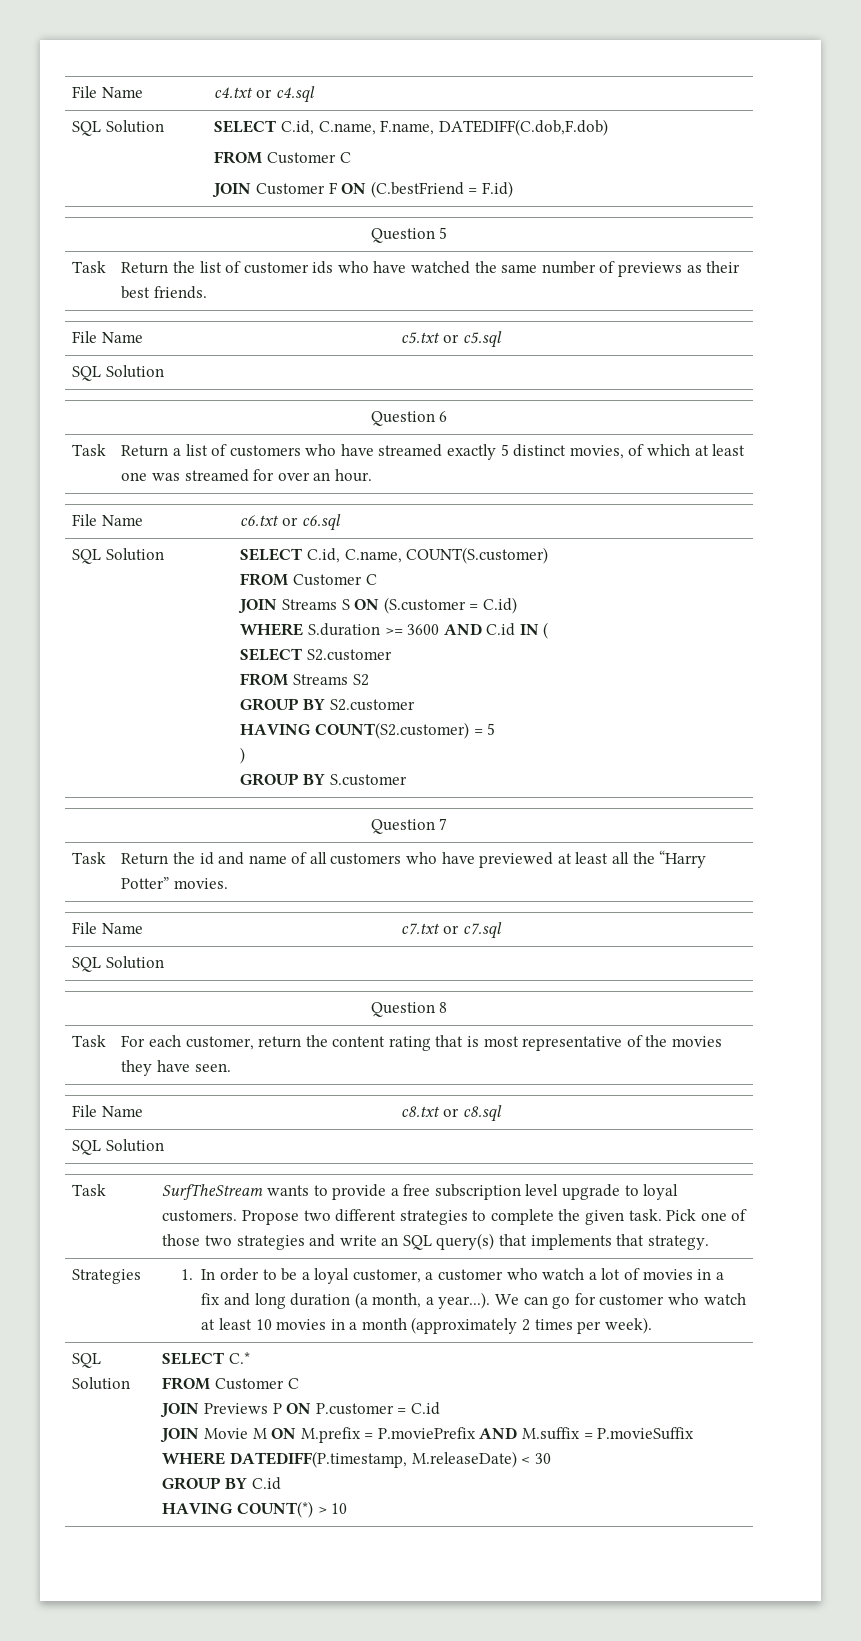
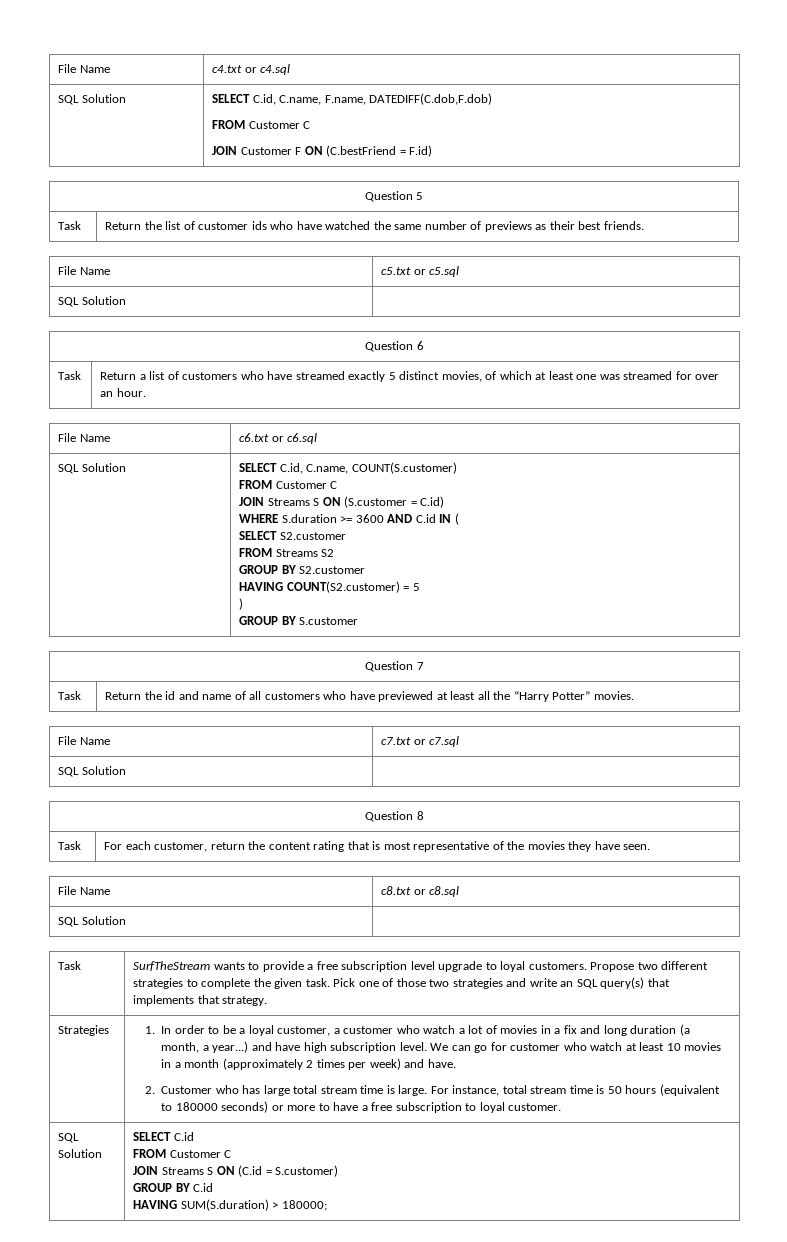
- 1. In order to be a loyal customer, a customer who watch a lot of movies in a fix and long duration (a month, a year...). We can go for customer who watch at least 10 movies in a month (approximately 2 times per week).
- SQL Solution | SELECT C.*
+ 1. In order to be a loyal customer, a customer who watch a lot of movies in a fix and long duration (a month, a year...) and have high subscription level. We can go for customer who watch at least 10 movies in a month (approximately 2 times per week) and have.
+ 2. Customer who has large total stream time is large. For instance, total stream time is 50 hours (equivalent to 180000 seconds) or more to have a free subscription to loyal customer.
+ SQL Solution | SELECT C.id
  FROM Customer C
- JOIN Previews P ON P.customer = C.id
- JOIN Movie M ON M.prefix = P.moviePrefix AND M.suffix = P.movieSuffix WHERE DATEDIFF(P.timestamp, M.releaseDate) < 30
+ JOIN Streams S ON (C.id = S.customer)
  GROUP BY C.id
- HAVING COUNT(*) > 10
+ HAVING SUM(S.duration) > 180000;

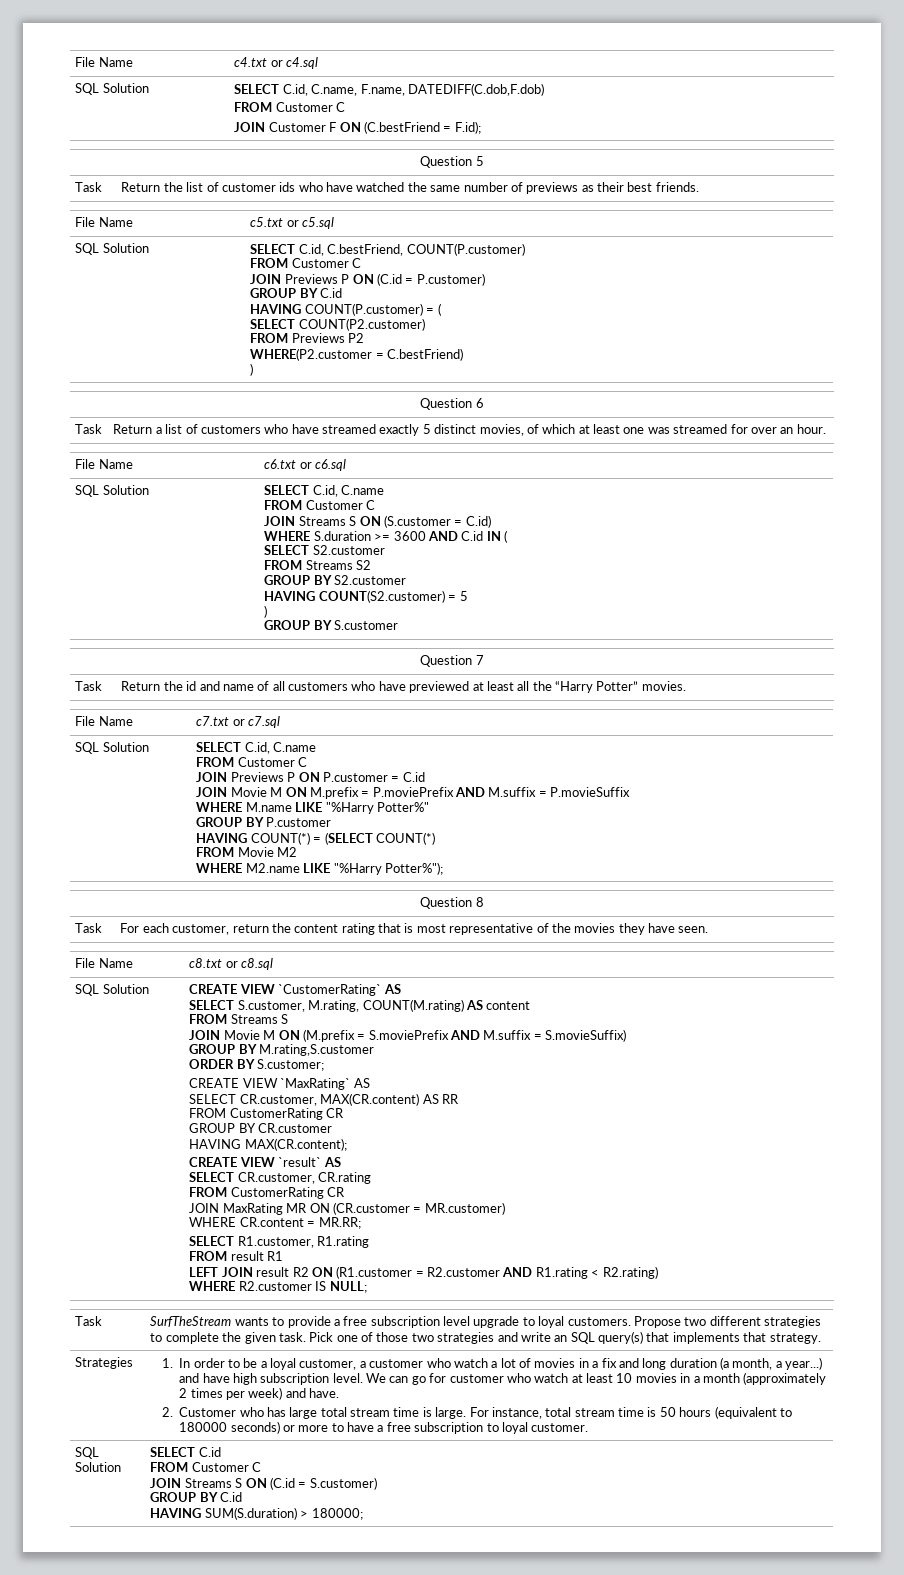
  SQL Solution | SELECT C.id, C.name, F.name, DATEDIFF(C.dob,F.dob)
  FROM Customer C
- JOIN Customer F ON (C.bestFriend = F.id)
+ JOIN Customer F ON (C.bestFriend = F.id);
  File Name | c5.txt or c5.sql
- SQL Solution |
+ SQL Solution | SELECT C.id, C.bestFriend, COUNT(P.customer)
+ FROM Customer C
+ JOIN Previews P ON (C.id = P.customer)
+ GROUP BY C.id
+ HAVING COUNT(P.customer) = (
+ SELECT COUNT(P2.customer)
+ FROM Previews P2
+ WHERE(P2.customer = C.bestFriend)
+ )
  File Name | c6.txt or c6.sql
- SQL Solution | SELECT C.id, C.name, COUNT(S.customer)
+ SQL Solution | SELECT C.id, C.name
  File Name | c7.txt or c7.sql
- SQL Solution
+ SQL Solution | SELECT C.id, C.name
+ FROM Customer C
+ JOIN Previews P ON P.customer = C.id
+ JOIN Movie M ON M.prefix = P.moviePrefix AND M.suffix = P.movieSuffix
+ WHERE M.name LIKE "%Harry Potter%"
+ GROUP BY P.customer
+ HAVING COUNT(*) = (SELECT COUNT(*)
+ FROM Movie M2
+ WHERE M2.name LIKE "%Harry Potter%");
+ CREATE VIEW `CustomerRating` AS
+ SELECT S.customer, M.rating, COUNT(M.rating) AS content
+ FROM Streams S
+ JOIN Movie M ON (M.prefix = S.moviePrefix AND M.suffix = S.movieSuffix)
+ GROUP BY M.rating,S.customer
+ ORDER BY S.customer;
+ CREATE VIEW `MaxRating` AS
+ SELECT CR.customer, MAX(CR.content) AS RR
+ FROM CustomerRating CR
+ GROUP BY CR.customer
+ HAVING MAX(CR.content);
+ CREATE VIEW `result` AS
+ SELECT CR.customer, CR.rating
+ FROM CustomerRating CR
+ JOIN MaxRating MR ON (CR.customer = MR.customer)
+ WHERE CR.content = MR.RR;
+ SELECT R1.customer, R1.rating
+ FROM result R1
+ LEFT JOIN result R2 ON (R1.customer = R2.customer AND R1.rating < R2.rating)
+ WHERE R2.customer IS NULL;

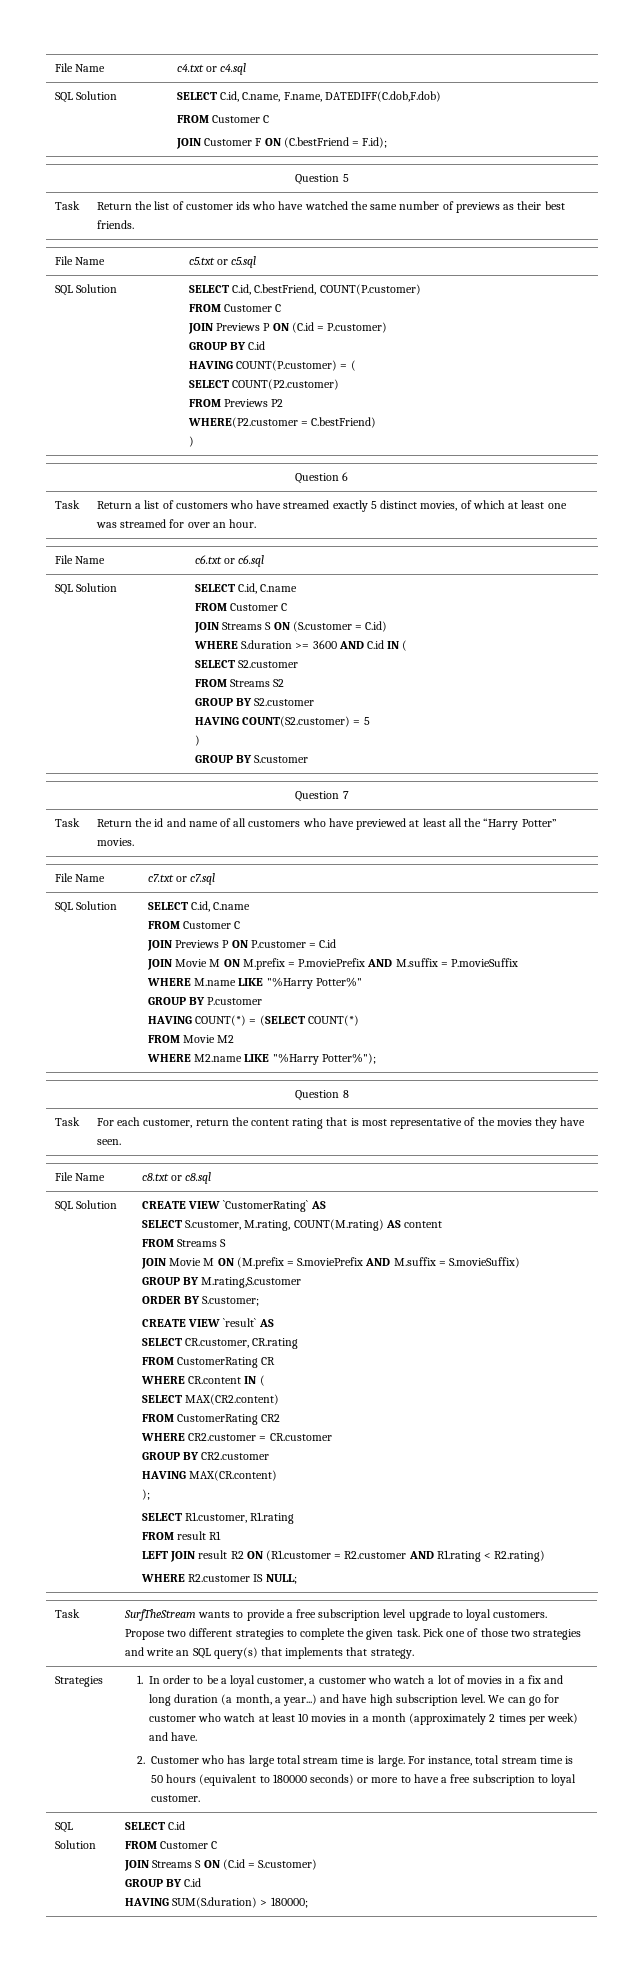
- CREATE VIEW `MaxRating` AS
- SELECT CR.customer, MAX(CR.content) AS RR
- FROM CustomerRating CR
- GROUP BY CR.customer
- HAVING MAX(CR.content);
- JOIN MaxRating MR ON (CR.customer = MR.customer)
- WHERE CR.content = MR.RR;
+ WHERE CR.content IN (
+ SELECT MAX(CR2.content)
+ FROM CustomerRating CR2
+ WHERE CR2.customer = CR.customer
+ GROUP BY CR2.customer
+ HAVING MAX(CR.content)
+ );

